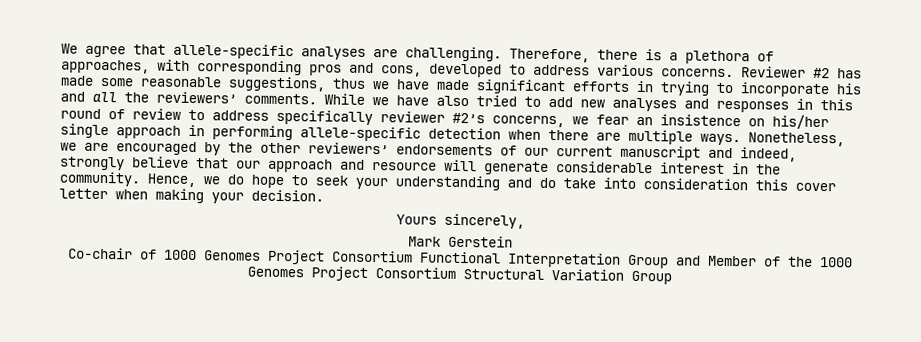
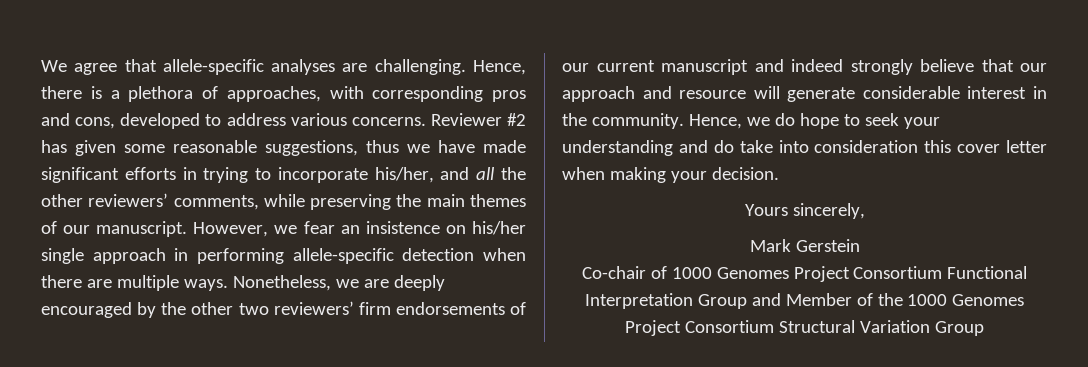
- Therefore, there is a plethora of approaches, with corresponding pros and cons, developed to address various concerns.
+ Hence, there is a plethora of approaches, with corresponding pros and cons, developed to address various concerns.
- Reviewer #2 has made some reasonable suggestions, thus we have made significant efforts in trying to incorporate his and all the reviewers’ comments. While we have also tried to add new analyses and responses in this round of review to address specifically reviewer #2’s concerns, we fear an insistence on his/her single approach in performing allele-specific detection when there are multiple ways.
+ Reviewer #2 has given some reasonable suggestions, thus we have made significant efforts in trying to incorporate his/her, and all the other reviewers’ comments, while preserving the main themes of our manuscript. However, we fear an insistence on his/her single approach in performing allele-specific detection when there are multiple ways.
- Nonetheless, we are encouraged by the other reviewers’ endorsements of our current manuscript and indeed, strongly believe that our approach and resource will generate considerable interest in the community.
+ Nonetheless, we are deeply encouraged by the other two reviewers’ firm endorsements of our current manuscript and indeed strongly believe that our approach and resource will generate considerable interest in the community.

